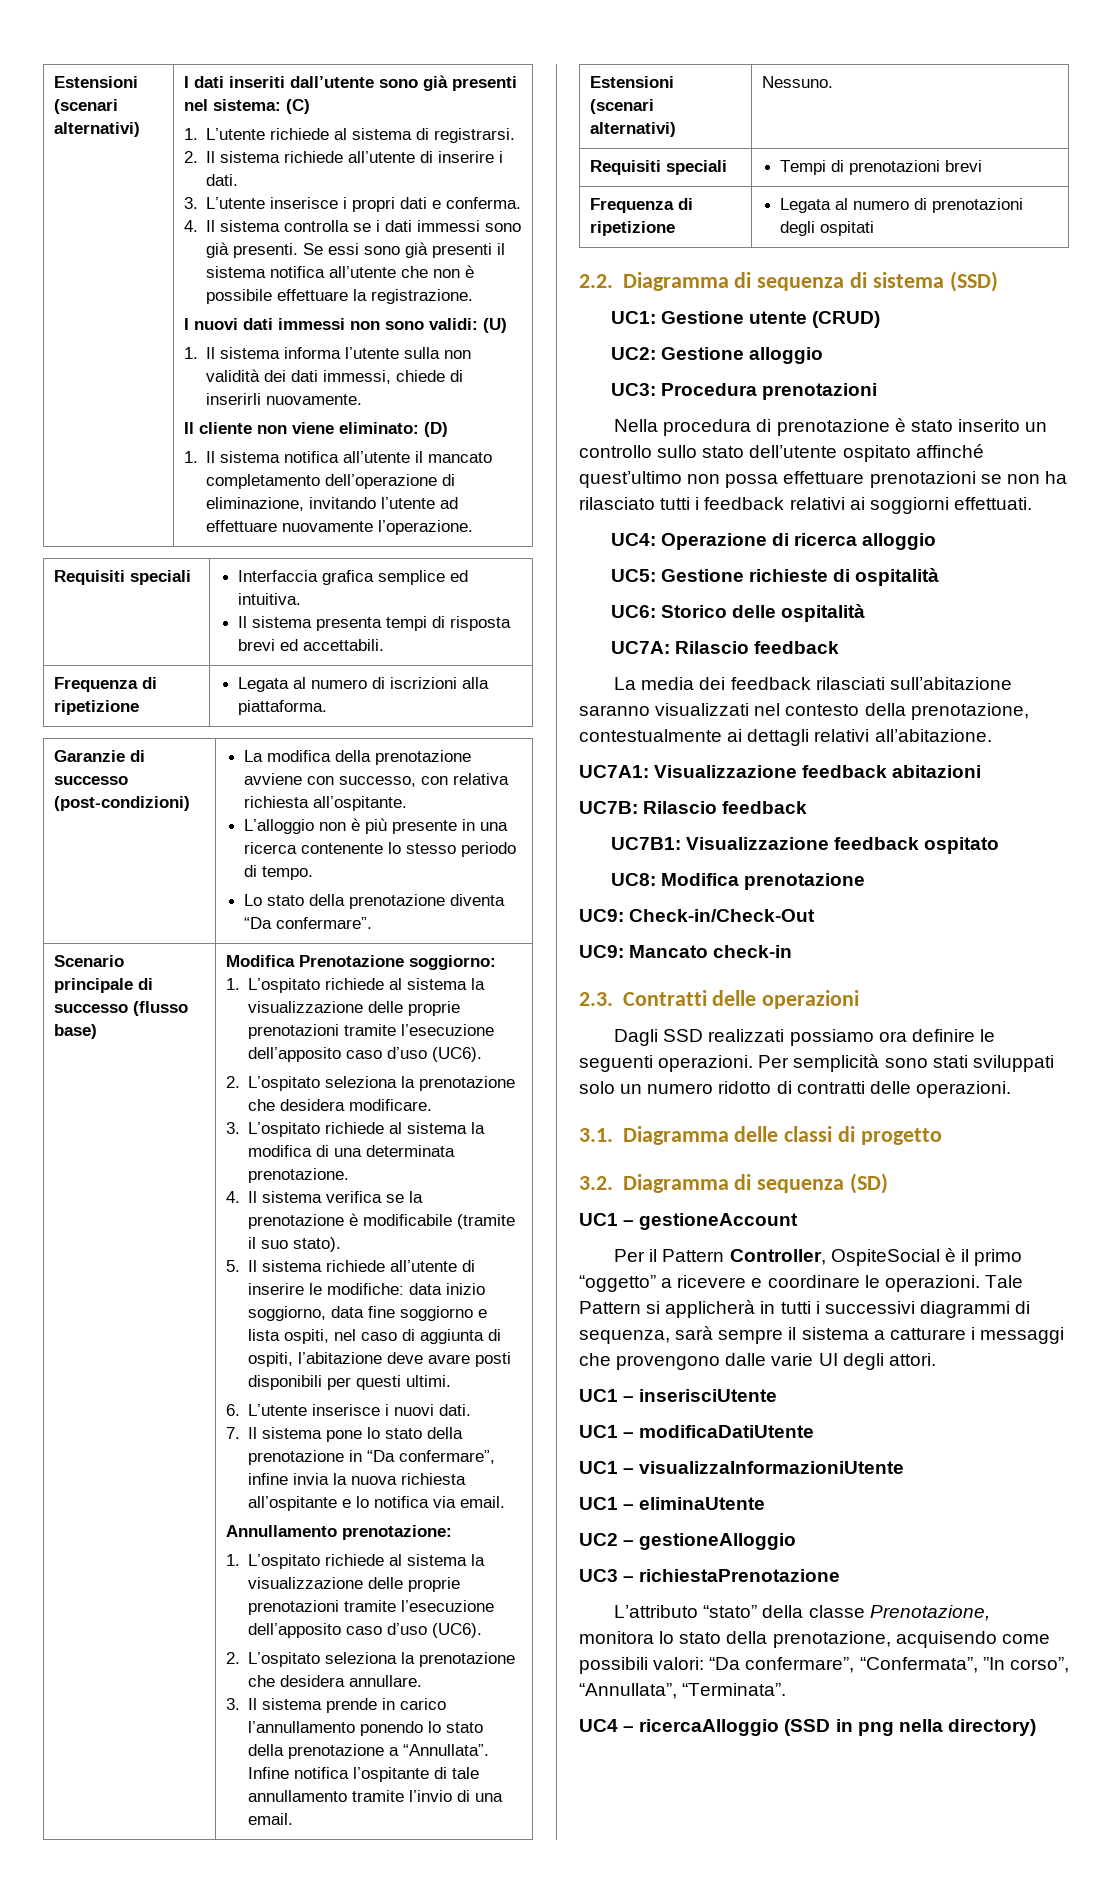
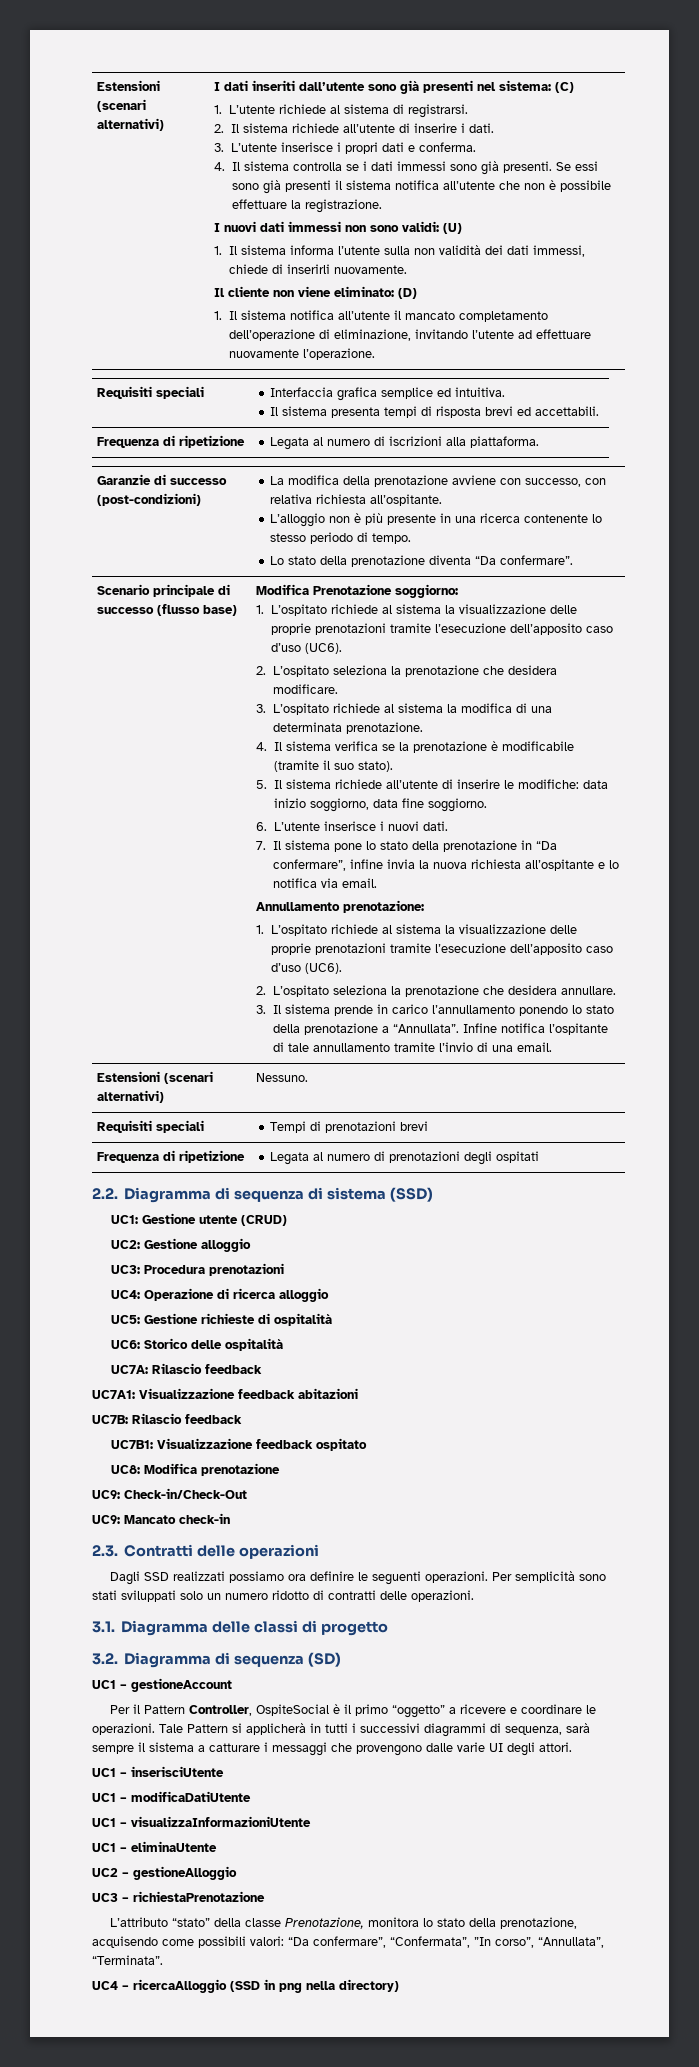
- 5. Il sistema richiede all’utente di inserire le modifiche: data inizio soggiorno, data fine soggiorno e lista ospiti, nel caso di aggiunta di ospiti, l’abitazione deve avare posti disponibili per questi ultimi.
+ 5. Il sistema richiede all’utente di inserire le modifiche: data inizio soggiorno, data fine soggiorno.
- Nella procedura di prenotazione è stato inserito un controllo sullo stato dell’utente ospitato affinché quest’ultimo non possa effettuare prenotazioni se non ha rilasciato tutti i feedback relativi ai soggiorni effettuati.
- La media dei feedback rilasciati sull’abitazione saranno visualizzati nel contesto della prenotazione, contestualmente ai dettagli relativi all’abitazione.

